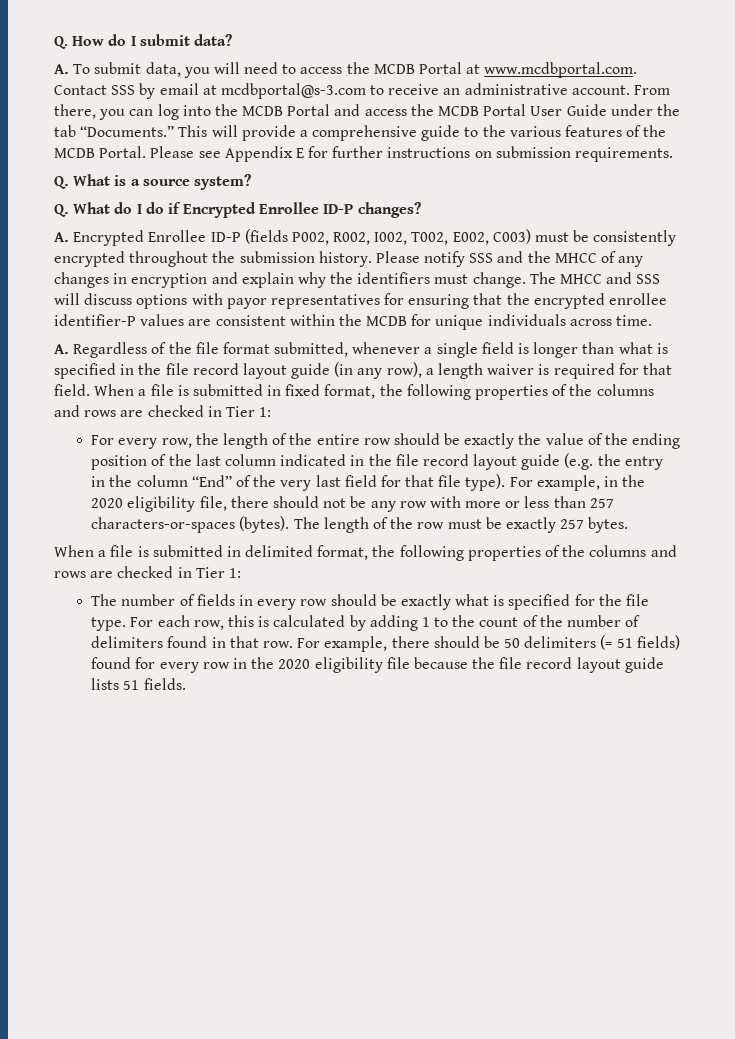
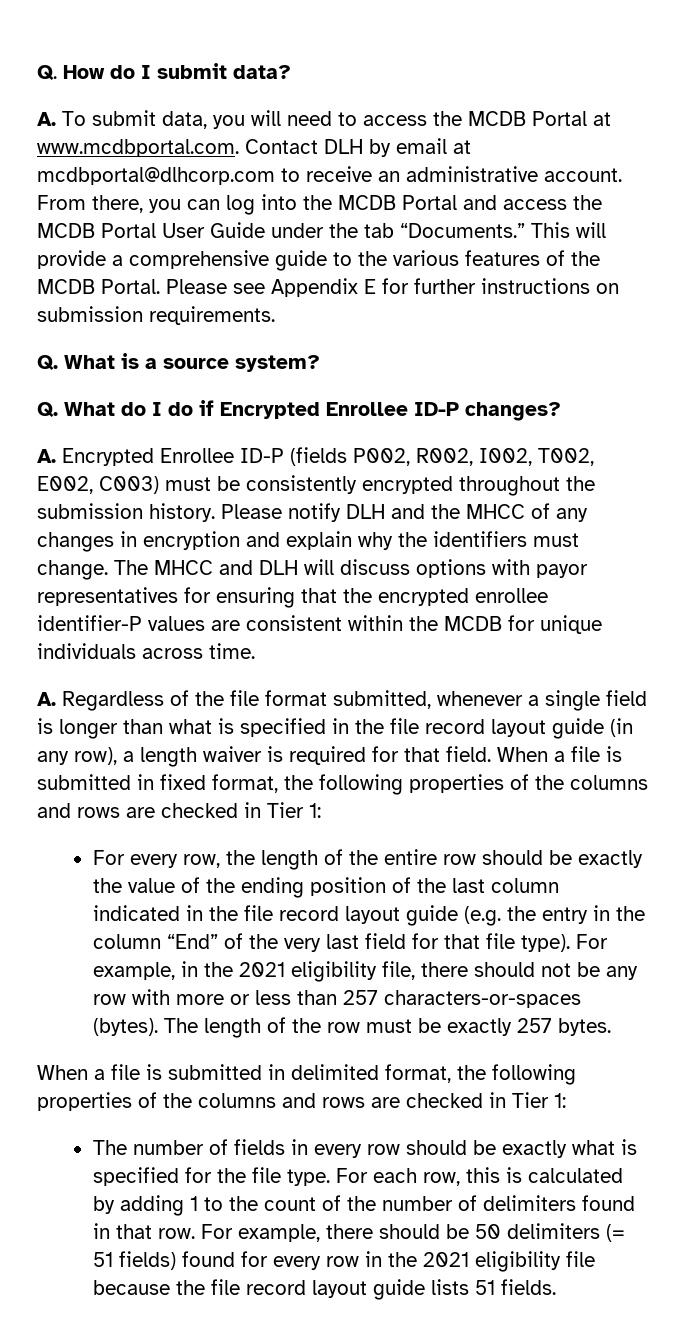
- A. To submit data, you will need to access the MCDB Portal at www.mcdbportal.com. Contact SSS by email at mcdbportal@s-3.com to receive an administrative account.
+ A. To submit data, you will need to access the MCDB Portal at www.mcdbportal.com. Contact DLH by email at mcdbportal@dlhcorp.com to receive an administrative account.
- Please notify SSS and the MHCC of any changes in encryption and explain why the identifiers must change.
+ Please notify DLH and the MHCC of any changes in encryption and explain why the identifiers must change.
- The MHCC and SSS will discuss options with payor representatives for ensuring that the encrypted enrollee identifier-P values are consistent within the MCDB for unique individuals across time.
+ The MHCC and DLH will discuss options with payor representatives for ensuring that the encrypted enrollee identifier-P values are consistent within the MCDB for unique individuals across time.
- For example, in the 2020 eligibility file, there should not be any row with more or less than 257 characters-or-spaces (bytes).
+ For example, in the 2021 eligibility file, there should not be any row with more or less than 257 characters-or-spaces (bytes).
- For example, there should be 50 delimiters (= 51 fields) found for every row in the 2020 eligibility file because the file record layout guide lists 51 fields.
+ For example, there should be 50 delimiters (= 51 fields) found for every row in the 2021 eligibility file because the file record layout guide lists 51 fields.

